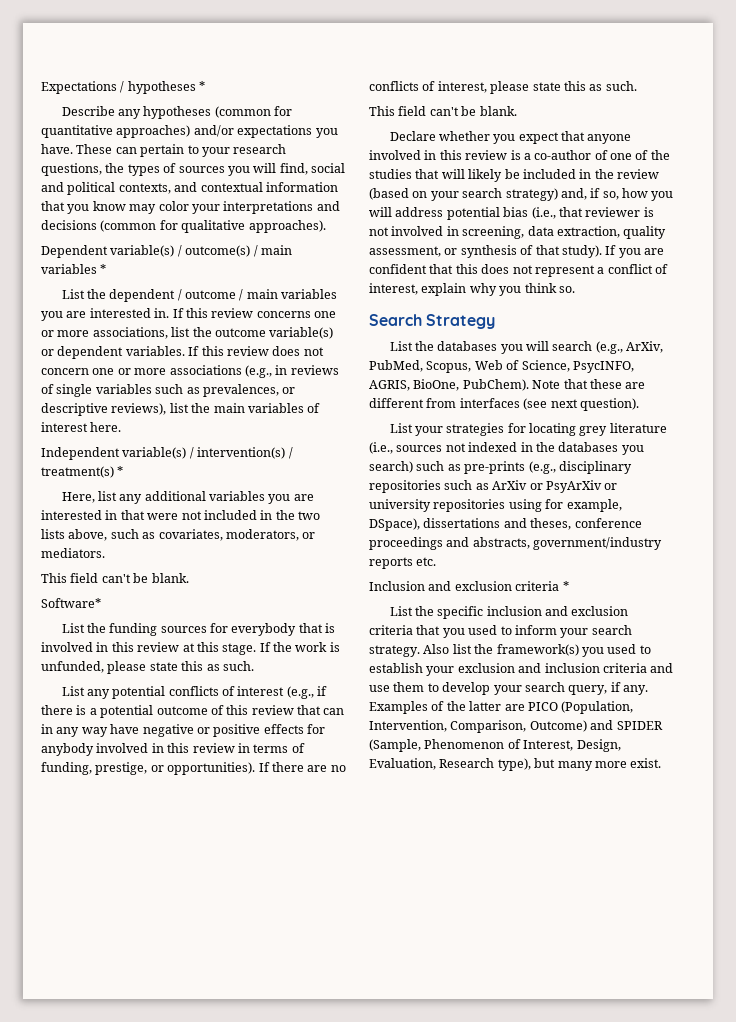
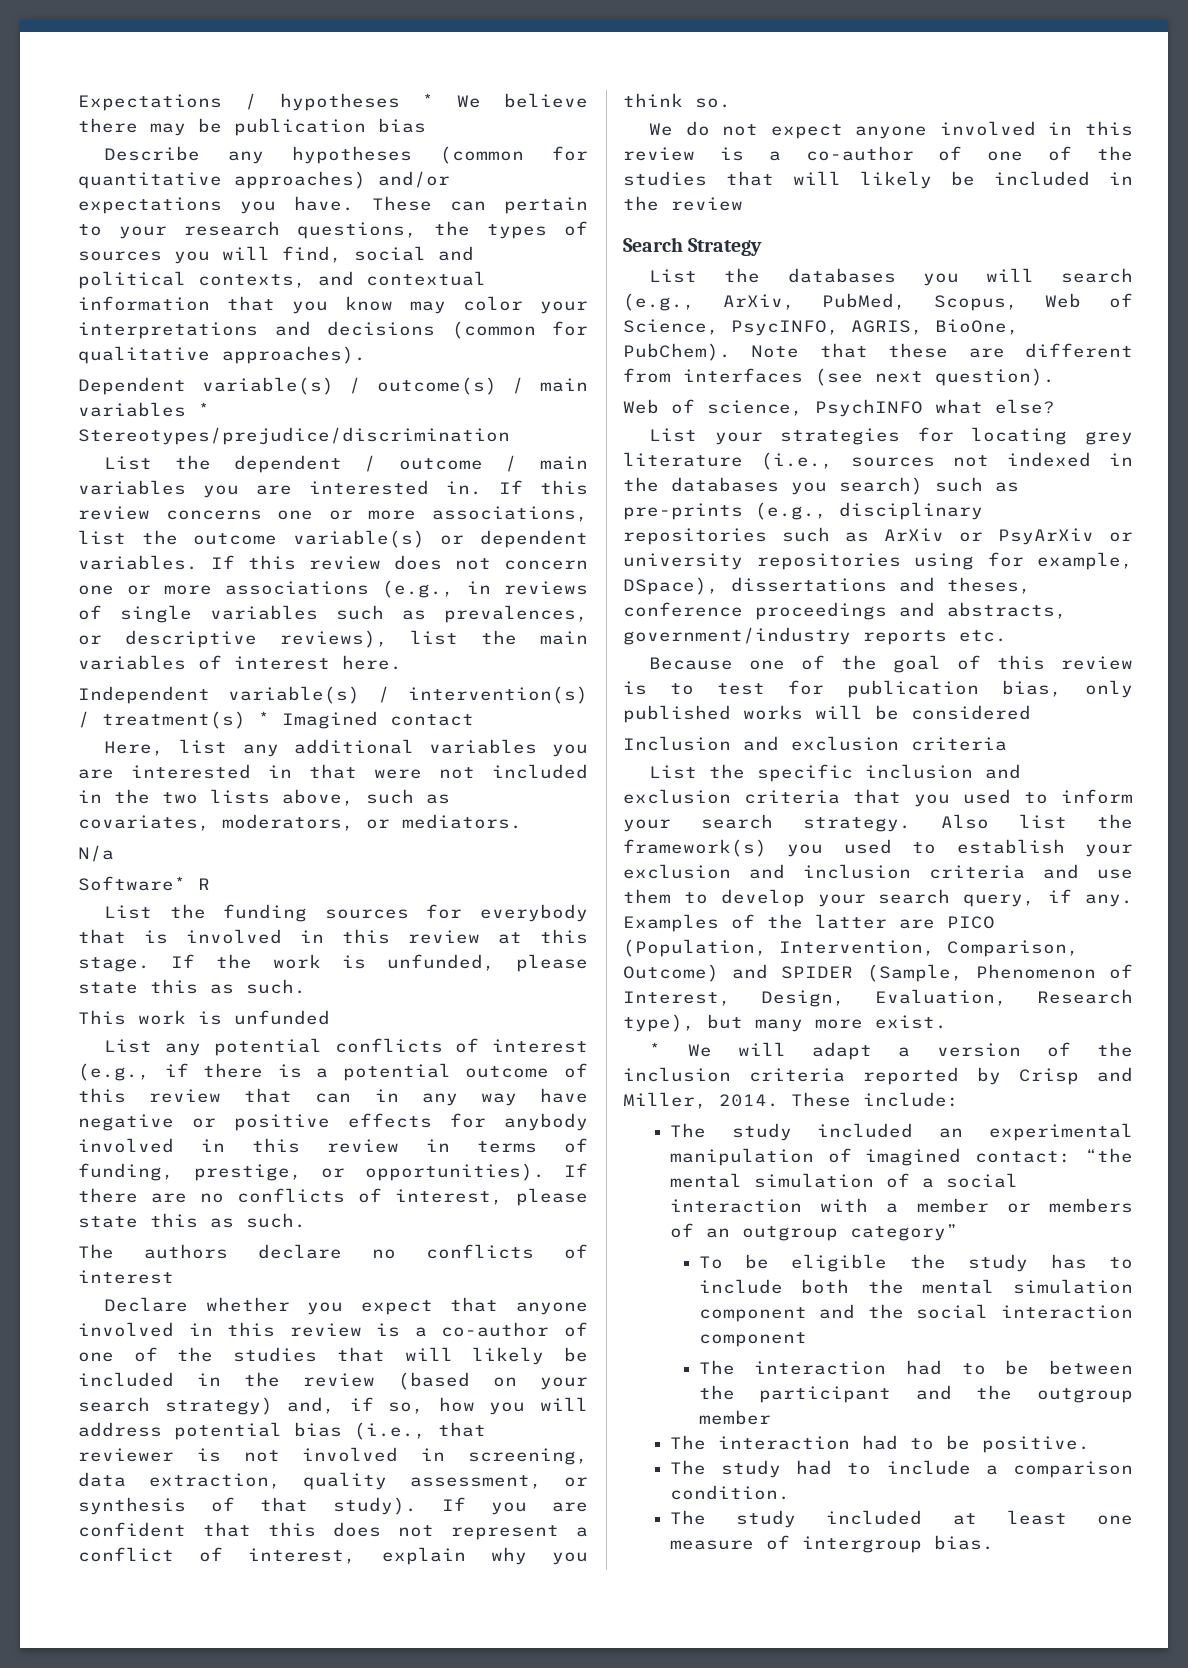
- Expectations / hypotheses *
+ Expectations / hypotheses * We believe there may be publication bias
- Dependent variable(s) / outcome(s) / main variables *
+ Dependent variable(s) / outcome(s) / main variables * Stereotypes/prejudice/discrimination
- Independent variable(s) / intervention(s) / treatment(s) *
+ Independent variable(s) / intervention(s) / treatment(s) * Imagined contact
  Here, list any additional variables you are interested in that were not included in the two lists above, such as covariates, moderators, or mediators.
- This field can't be blank.
+ N/a
- Software*
+ Software* R
+ This work is unfunded
  If there are no conflicts of interest, please state this as such.
- This field can't be blank.
+ The authors declare no conflicts of interest
+ We do not expect anyone involved in this review is a co-author of one of the studies that will likely be included in the review
+ Web of science, PsychINFO what else?
+ Because one of the goal of this review is to test for publication bias, only published works will be considered
- Inclusion and exclusion criteria *
+ Inclusion and exclusion criteria
+ * We will adapt a version of the inclusion criteria reported by Crisp and Miller, 2014. These include:
+ The study included an experimental manipulation of imagined contact: “the mental simulation of a social interaction with a member or members of an outgroup category”
+ To be eligible the study has to include both the mental simulation component and the social interaction component
+ The interaction had to be between the participant and the outgroup member
+ The interaction had to be positive.
+ The study had to include a comparison condition.
+ The study included at least one measure of intergroup bias.

